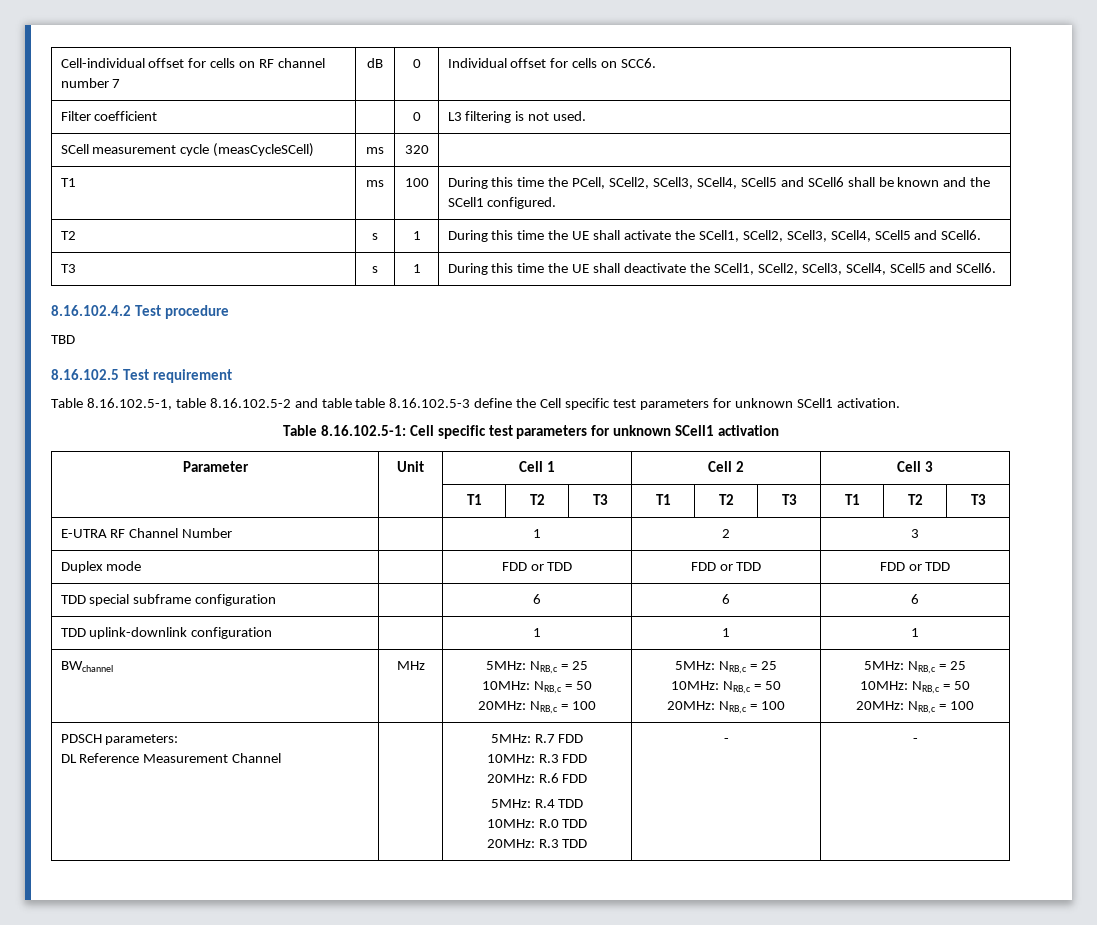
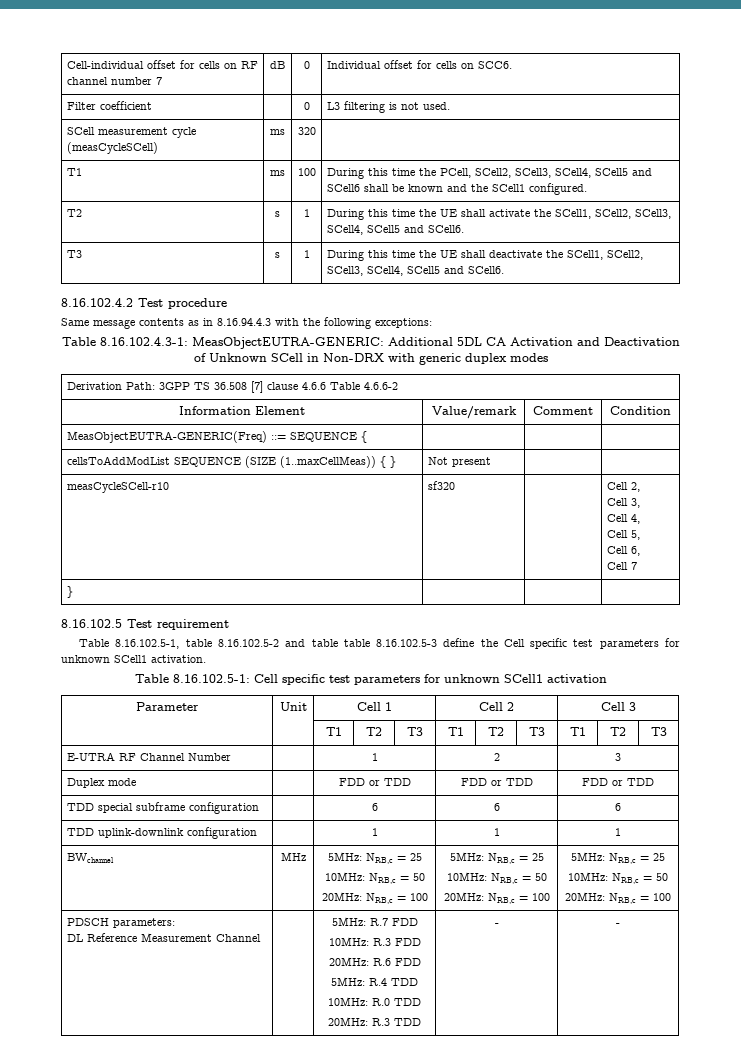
- TBD
+ Same message contents as in 8.16.94.4.3 with the following exceptions:
+ Table 8.16.102.4.3-1: MeasObjectEUTRA-GENERIC: Additional 5DL CA Activation and Deactivation of Unknown SCell in Non-DRX with generic duplex modes
+ Derivation Path: 3GPP TS 36.508 [7] clause 4.6.6 Table 4.6.6-2
+ Information Element | Value/remark | Comment | Condition
+ MeasObjectEUTRA-GENERIC(Freq) ::= SEQUENCE { | | |
+ cellsToAddModList SEQUENCE (SIZE (1..maxCellMeas)) { } | Not present | |
+ measCycleSCell-r10 | sf320 | | Cell 2,
+ Cell 3,
+ Cell 4,
+ Cell 5,
+ Cell 6,
+ Cell 7
+ } | | |

